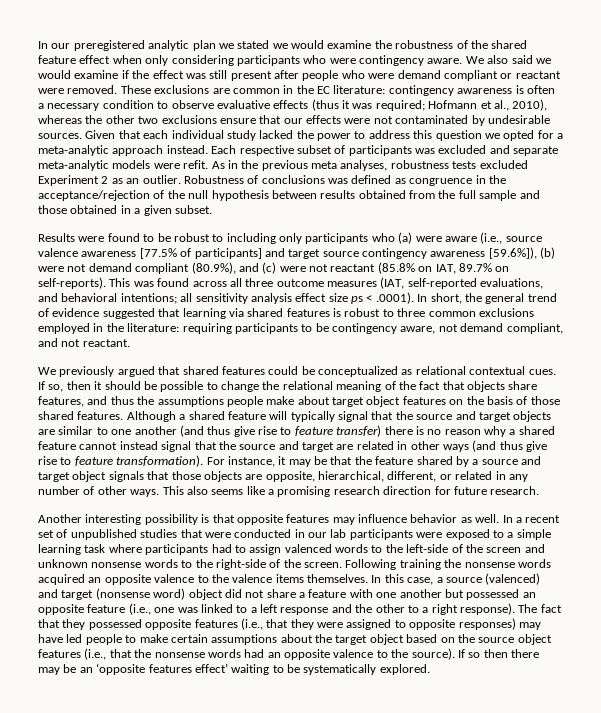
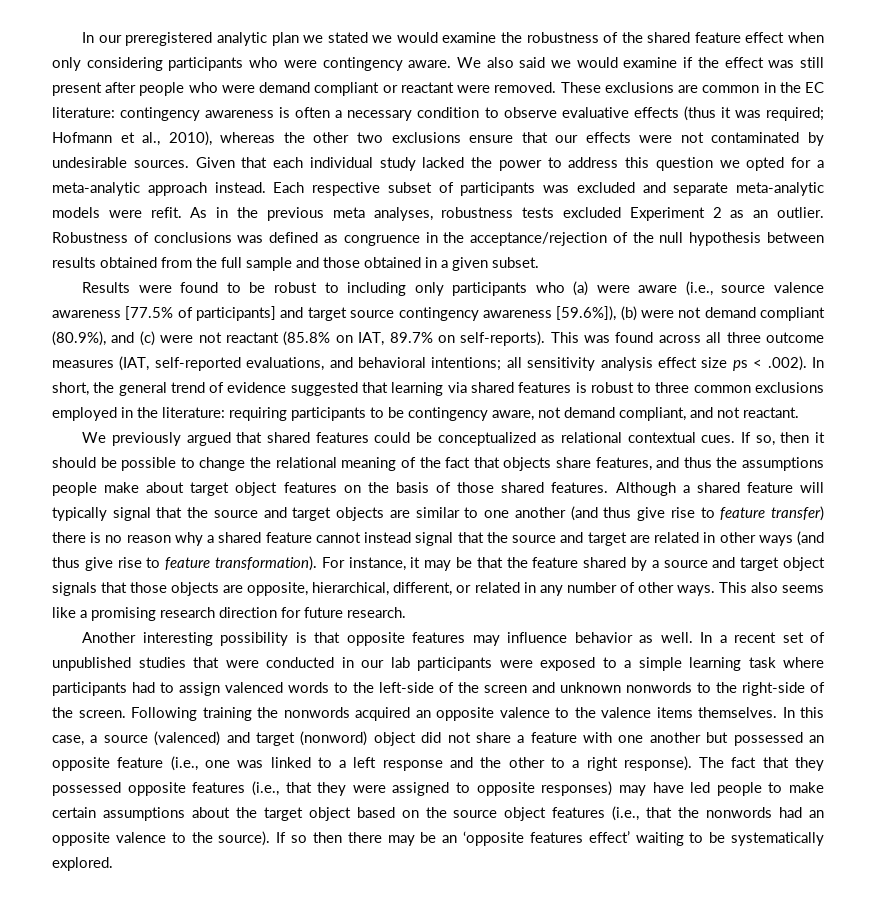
- This was found across all three outcome measures (IAT, self-reported evaluations, and behavioral intentions; all sensitivity analysis effect size ps < .0001). In short, the general trend of evidence suggested that learning via shared features is robust to three common exclusions employed in the literature: requiring participants to be contingency aware, not demand compliant, and not reactant.
+ This was found across all three outcome measures (IAT, self-reported evaluations, and behavioral intentions; all sensitivity analysis effect size ps < .002). In short, the general trend of evidence suggested that learning via shared features is robust to three common exclusions employed in the literature: requiring participants to be contingency aware, not demand compliant, and not reactant.
- In a recent set of unpublished studies that were conducted in our lab participants were exposed to a simple learning task where participants had to assign valenced words to the left-side of the screen and unknown nonsense words to the right-side of the screen.
+ In a recent set of unpublished studies that were conducted in our lab participants were exposed to a simple learning task where participants had to assign valenced words to the left-side of the screen and unknown nonwords to the right-side of the screen.
- Following training the nonsense words acquired an opposite valence to the valence items themselves.
+ Following training the nonwords acquired an opposite valence to the valence items themselves.
- In this case, a source (valenced) and target (nonsense word) object did not share a feature with one another but possessed an opposite feature (i.e., one was linked to a left response and the other to a right response).
+ In this case, a source (valenced) and target (nonword) object did not share a feature with one another but possessed an opposite feature (i.e., one was linked to a left response and the other to a right response).
- The fact that they possessed opposite features (i.e., that they were assigned to opposite responses) may have led people to make certain assumptions about the target object based on the source object features (i.e., that the nonsense words had an opposite valence to the source).
+ The fact that they possessed opposite features (i.e., that they were assigned to opposite responses) may have led people to make certain assumptions about the target object based on the source object features (i.e., that the nonwords had an opposite valence to the source).

